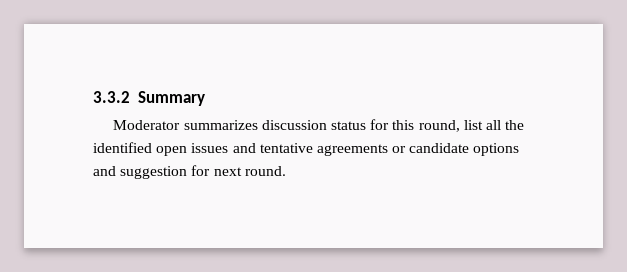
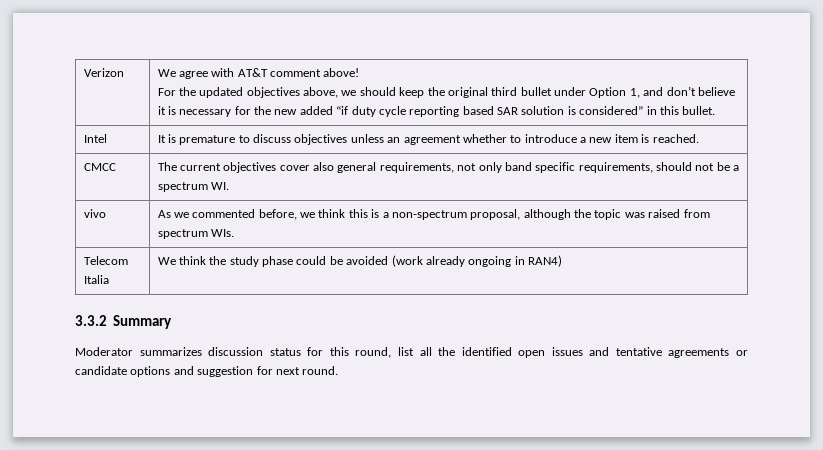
+ Verizon | We agree with AT&T comment above!
+ For the updated objectives above, we should keep the original third bullet under Option 1, and don’t believe it is necessary for the new added “if duty cycle reporting based SAR solution is considered” in this bullet.
+ Intel | It is premature to discuss objectives unless an agreement whether to introduce a new item is reached.
+ CMCC | The current objectives cover also general requirements, not only band specific requirements, should not be a spectrum WI.
+ vivo | As we commented before, we think this is a non-spectrum proposal, although the topic was raised from spectrum WIs.
+ Telecom Italia | We think the study phase could be avoided (work already ongoing in RAN4)

